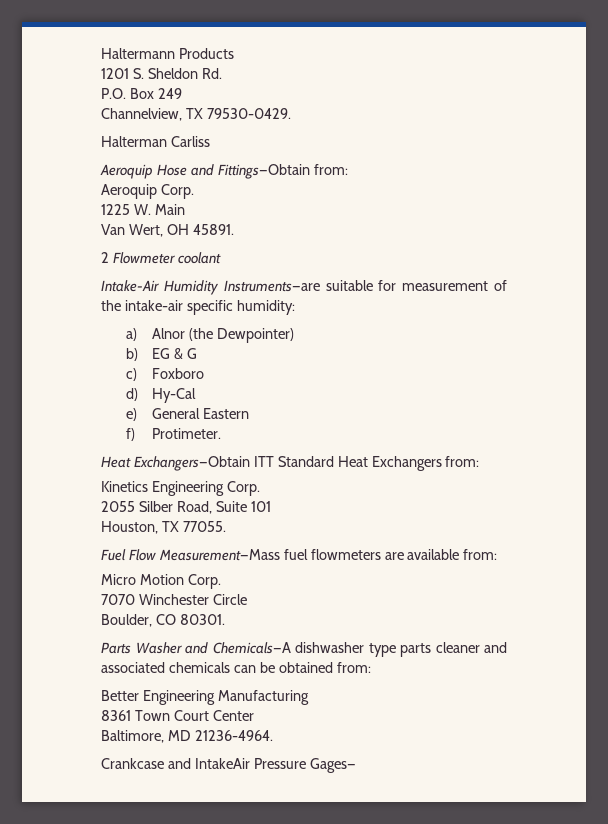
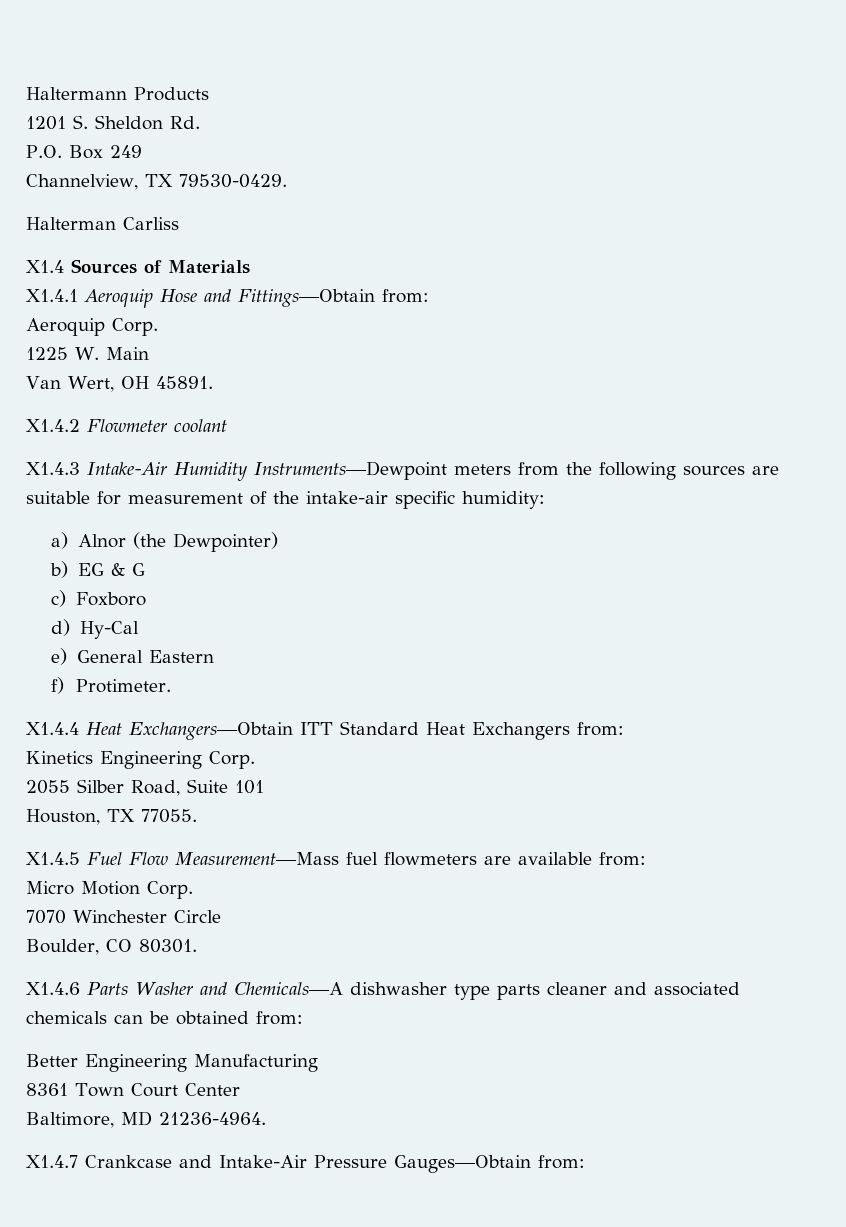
- Aeroquip Hose and Fittings—Obtain from:
+ X1.4 Sources of Materials
+ X1.4.1 Aeroquip Hose and Fittings—Obtain from:
- 2 Flowmeter coolant
+ X1.4.2 Flowmeter coolant
- Intake-Air Humidity Instruments—are suitable for measurement of the intake-air specific humidity:
+ X1.4.3 Intake-Air Humidity Instruments—Dewpoint meters from the following sources are suitable for measurement of the intake-air specific humidity:
- Heat Exchangers—Obtain ITT Standard Heat Exchangers from:
+ X1.4.4 Heat Exchangers—Obtain ITT Standard Heat Exchangers from:
- Fuel Flow Measurement—Mass fuel flowmeters are available from:
+ X1.4.5 Fuel Flow Measurement—Mass fuel flowmeters are available from:
- Parts Washer and Chemicals—A dishwasher type parts cleaner and associated chemicals can be obtained from:
+ X1.4.6 Parts Washer and Chemicals—A dishwasher type parts cleaner and associated chemicals can be obtained from:
- Crankcase and IntakeAir Pressure Gages—
+ X1.4.7 Crankcase and Intake-Air Pressure Gauges—Obtain from:

